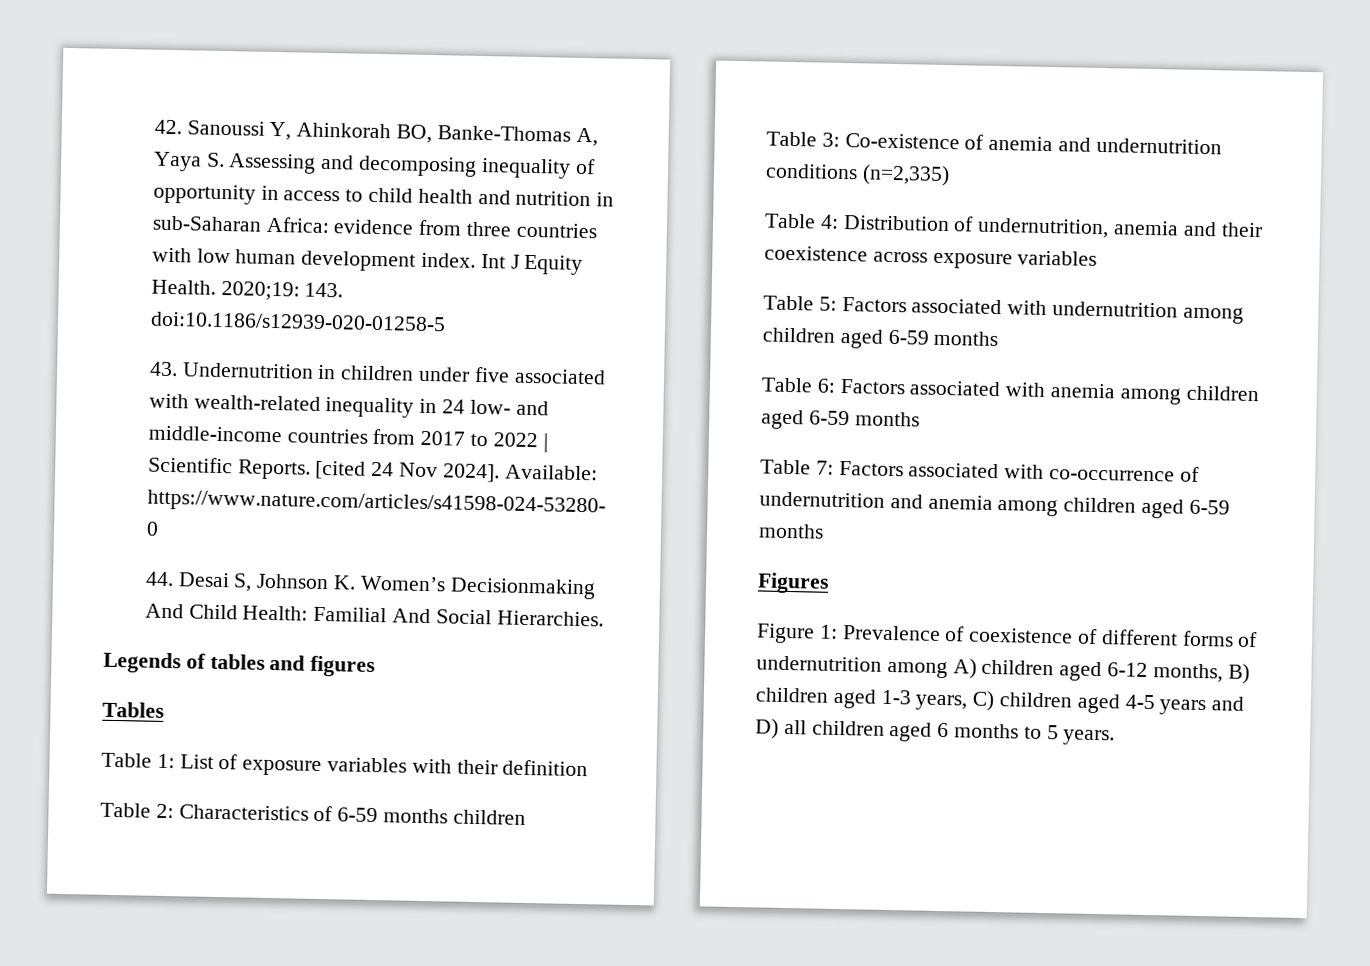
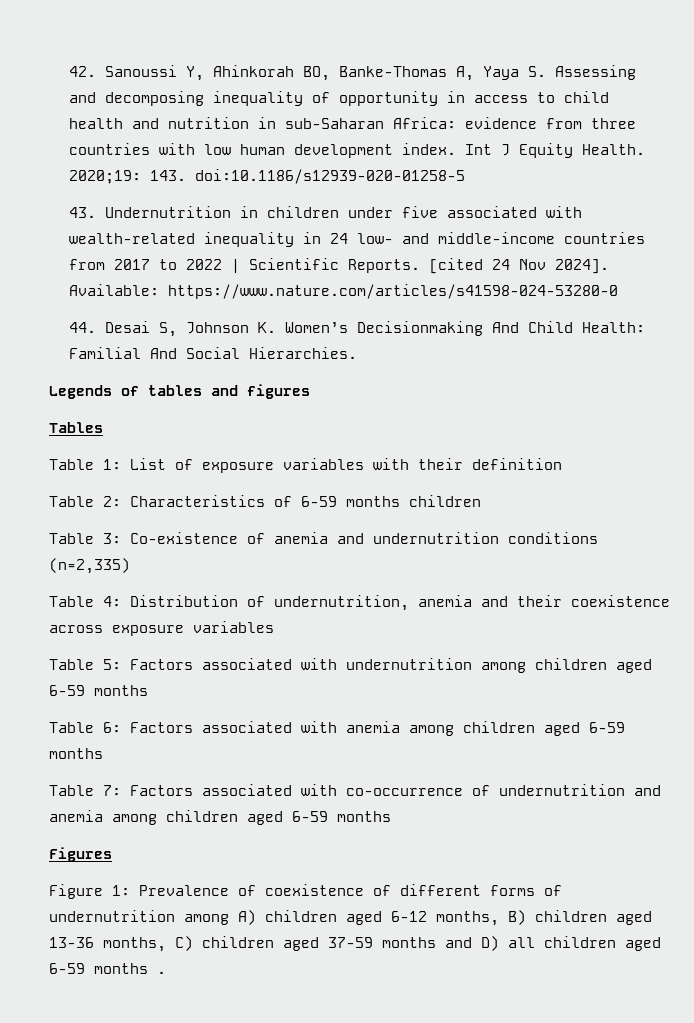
- Figure 1: Prevalence of coexistence of different forms of undernutrition among A) children aged 6-12 months, B) children aged 1-3 years, C) children aged 4-5 years and D) all children aged 6 months to 5 years.
+ Figure 1: Prevalence of coexistence of different forms of undernutrition among A) children aged 6-12 months, B) children aged 13-36 months, C) children aged 37-59 months and D) all children aged 6-59 months .

